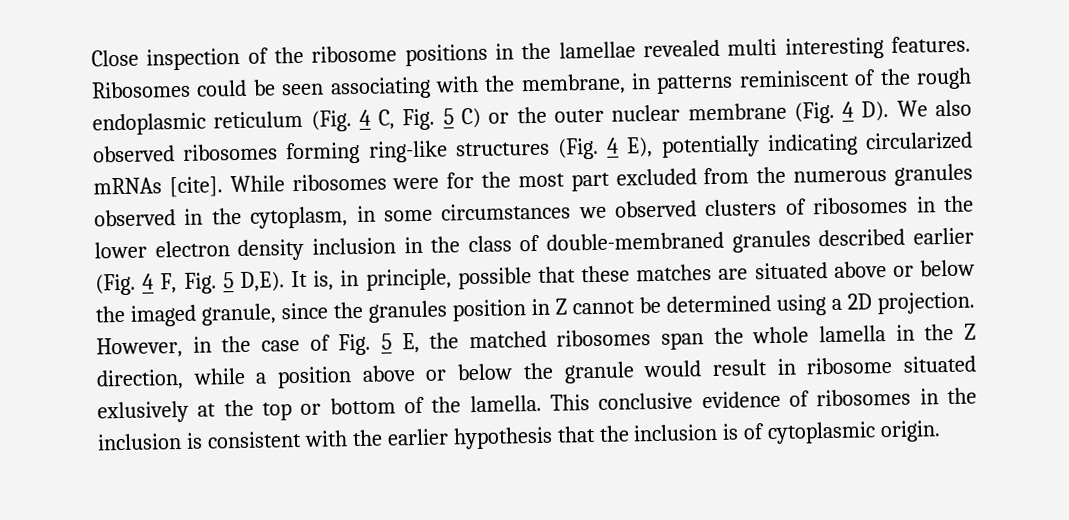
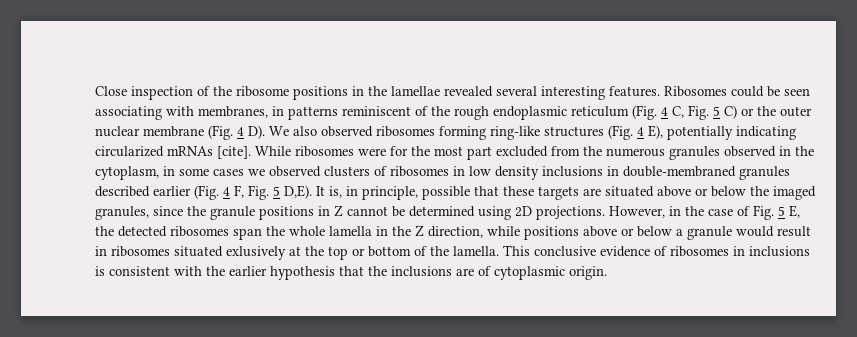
- Close inspection of the ribosome positions in the lamellae revealed multi interesting features.
+ Close inspection of the ribosome positions in the lamellae revealed several interesting features.
- Ribosomes could be seen associating with the membrane, in patterns reminiscent of the rough endoplasmic reticulum (Fig. 4 C, Fig. 5 C) or the outer nuclear membrane (Fig. 4 D). We also observed ribosomes forming ring-like structures (Fig. 4 E), potentially indicating circularized mRNAs [cite].
+ Ribosomes could be seen associating with membranes, in patterns reminiscent of the rough endoplasmic reticulum (Fig. 4 C, Fig. 5 C) or the outer nuclear membrane (Fig. 4 D). We also observed ribosomes forming ring-like structures (Fig. 4 E), potentially indicating circularized mRNAs [cite].
- While ribosomes were for the most part excluded from the numerous granules observed in the cytoplasm, in some circumstances we observed clusters of ribosomes in the lower electron density inclusion in the class of double-membraned granules described earlier (Fig. 4 F, Fig. 5 D,E).
+ While ribosomes were for the most part excluded from the numerous granules observed in the cytoplasm, in some cases we observed clusters of ribosomes in low density inclusions in double-membraned granules described earlier (Fig. 4 F, Fig. 5 D,E).
- It is, in principle, possible that these matches are situated above or below the imaged granule, since the granules position in Z cannot be determined using a 2D projection.
+ It is, in principle, possible that these targets are situated above or below the imaged granules, since the granule positions in Z cannot be determined using 2D projections.
- However, in the case of Fig. 5 E, the matched ribosomes span the whole lamella in the Z direction, while a position above or below the granule would result in ribosome situated exlusively at the top or bottom of the lamella.
+ However, in the case of Fig. 5 E, the detected ribosomes span the whole lamella in the Z direction, while positions above or below a granule would result in ribosomes situated exlusively at the top or bottom of the lamella.
- This conclusive evidence of ribosomes in the inclusion is consistent with the earlier hypothesis that the inclusion is of cytoplasmic origin.
+ This conclusive evidence of ribosomes in inclusions is consistent with the earlier hypothesis that the inclusions are of cytoplasmic origin.

